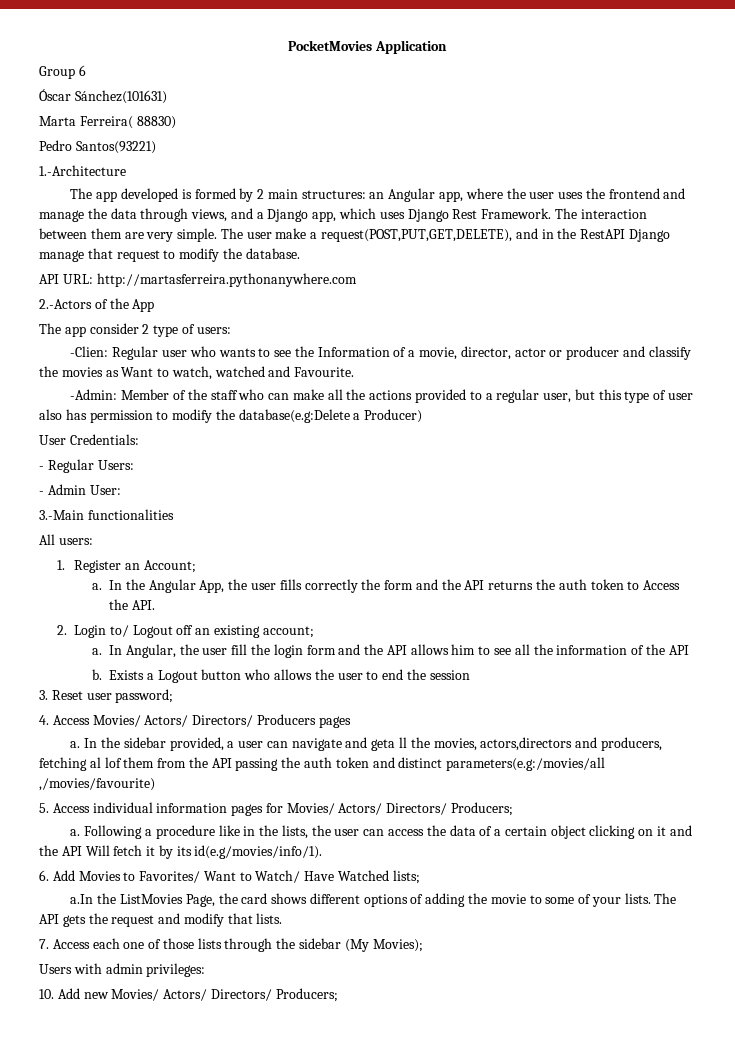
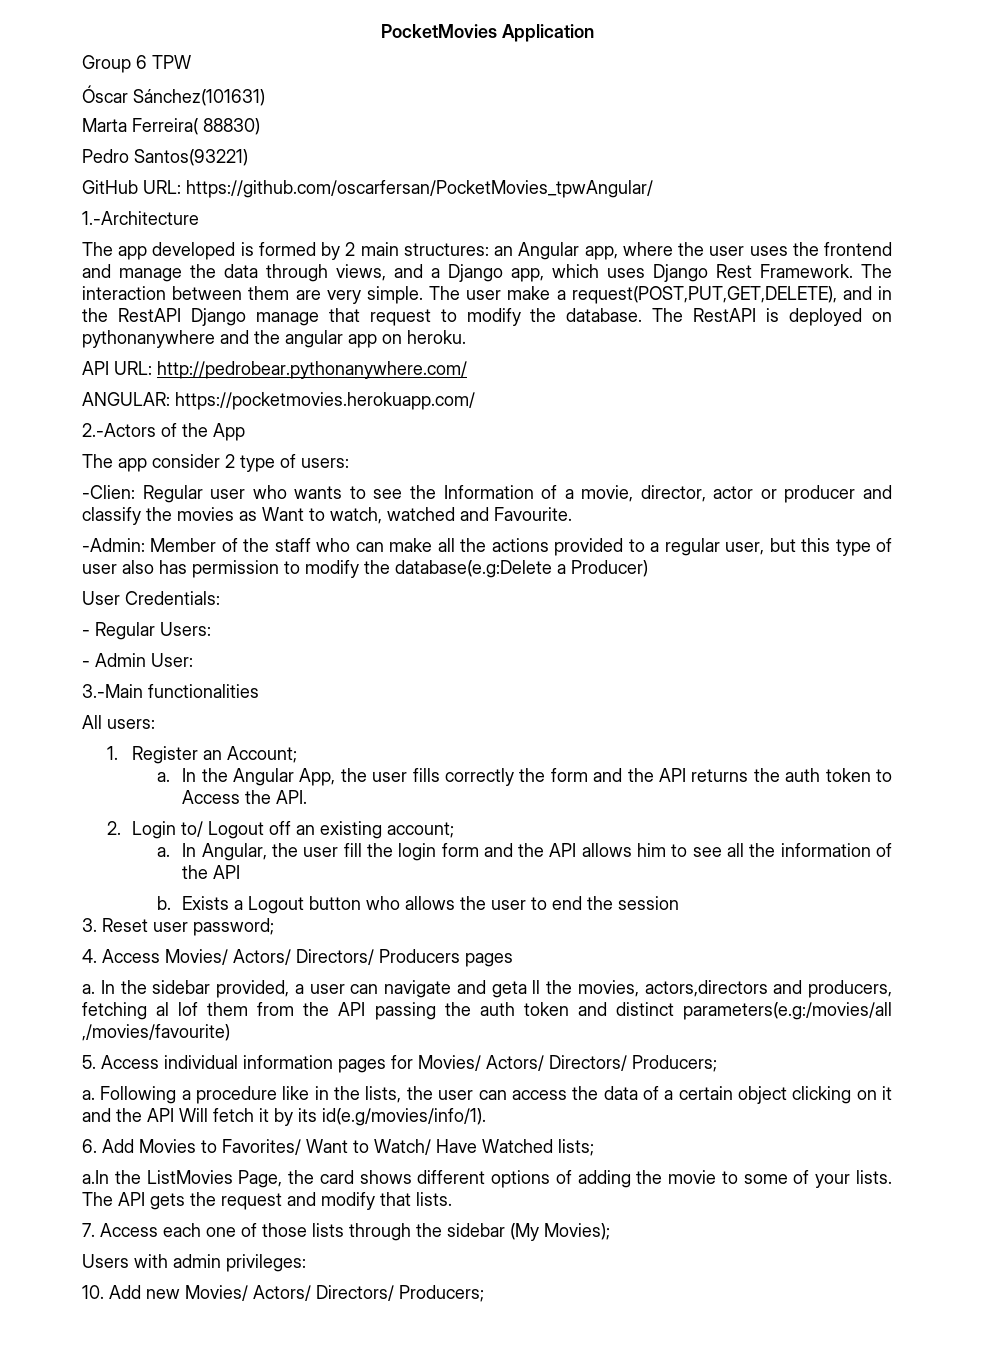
- Group 6
+ Group 6 TPW
+ GitHub URL: https://github.com/oscarfersan/PocketMovies_tpwAngular/
+ The RestAPI is deployed on pythonanywhere and the angular app on heroku.
- API URL: http://martasferreira.pythonanywhere.com
+ API URL: http://pedrobear.pythonanywhere.com/
+ ANGULAR: https://pocketmovies.herokuapp.com/

